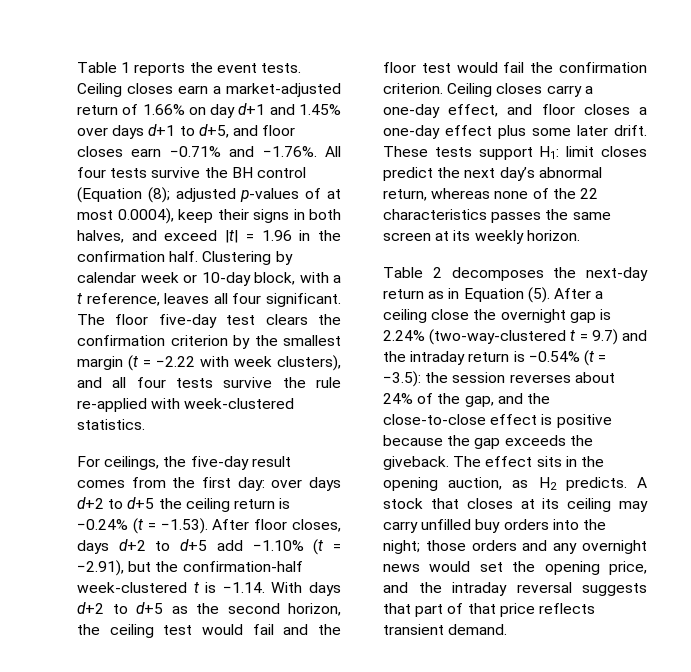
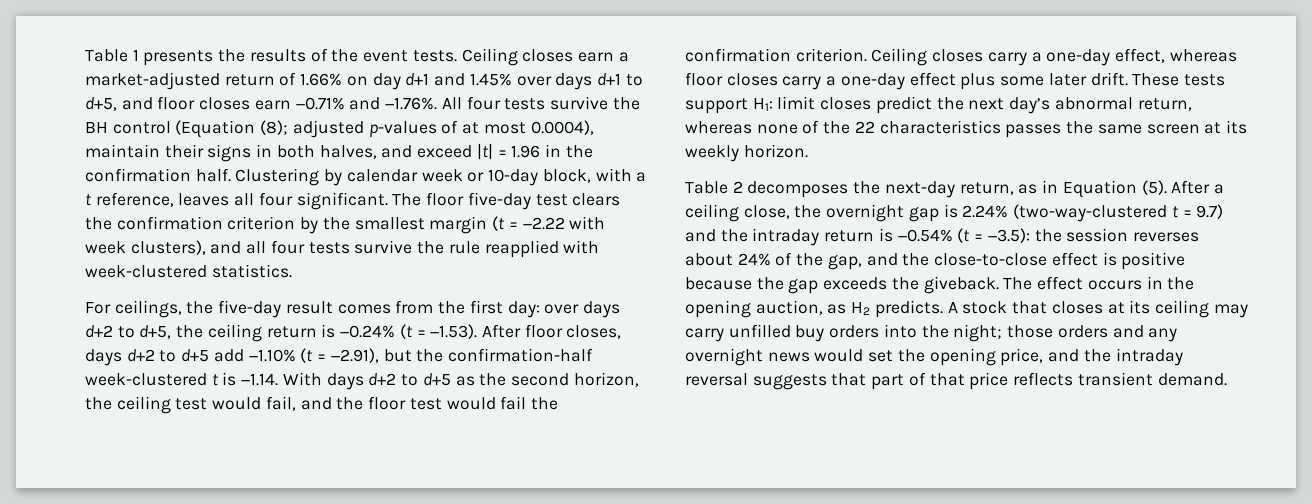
- Table 1 reports the event tests.
+ Table 1 presents the results of the event tests.
- Ceiling closes earn a market-adjusted return of 1.66% on day d+1 and 1.45% over days d+1 to d+5, and floor closes earn −0.71% and −1.76%. All four tests survive the BH control (Equation (8); adjusted p-values of at most 0.0004), keep their signs in both halves, and exceed |t| = 1.96 in the confirmation half.
+ Ceiling closes earn a market-adjusted return of 1.66% on day d+1 and 1.45% over days d+1 to d+5, and floor closes earn −0.71% and −1.76%. All four tests survive the BH control (Equation (8); adjusted p-values of at most 0.0004), maintain their signs in both halves, and exceed |t| = 1.96 in the confirmation half.
- The floor five-day test clears the confirmation criterion by the smallest margin (t = −2.22 with week clusters), and all four tests survive the rule re-applied with week-clustered statistics.
+ The floor five-day test clears the confirmation criterion by the smallest margin (t = −2.22 with week clusters), and all four tests survive the rule reapplied with week-clustered statistics.
- over days d+2 to d+5 the ceiling return is −0.24% (t = −1.53). After floor closes, days d+2 to d+5 add −1.10% (t = −2.91), but the confirmation-half week-clustered t is −1.14. With days d+2 to d+5 as the second horizon, the ceiling test would fail and the floor test would fail the confirmation criterion.
+ over days d+2 to d+5, the ceiling return is −0.24% (t = −1.53). After floor closes, days d+2 to d+5 add −1.10% (t = −2.91), but the confirmation-half week-clustered t is −1.14. With days d+2 to d+5 as the second horizon, the ceiling test would fail, and the floor test would fail the confirmation criterion.
- Ceiling closes carry a one-day effect, and floor closes a one-day effect plus some later drift.
+ Ceiling closes carry a one-day effect, whereas floor closes carry a one-day effect plus some later drift.
- Table 2 decomposes the next-day return as in Equation (5).
+ Table 2 decomposes the next-day return, as in Equation (5).
- After a ceiling close the overnight gap is 2.24% (two-way-clustered t = 9.7) and the intraday return is −0.54% (t = −3.5): the session reverses about 24% of the gap, and the close-to-close effect is positive because the gap exceeds the giveback.
+ After a ceiling close, the overnight gap is 2.24% (two-way-clustered t = 9.7) and the intraday return is −0.54% (t = −3.5): the session reverses about 24% of the gap, and the close-to-close effect is positive because the gap exceeds the giveback.
- The effect sits in the opening auction, as H2 predicts.
+ The effect occurs in the opening auction, as H2 predicts.

